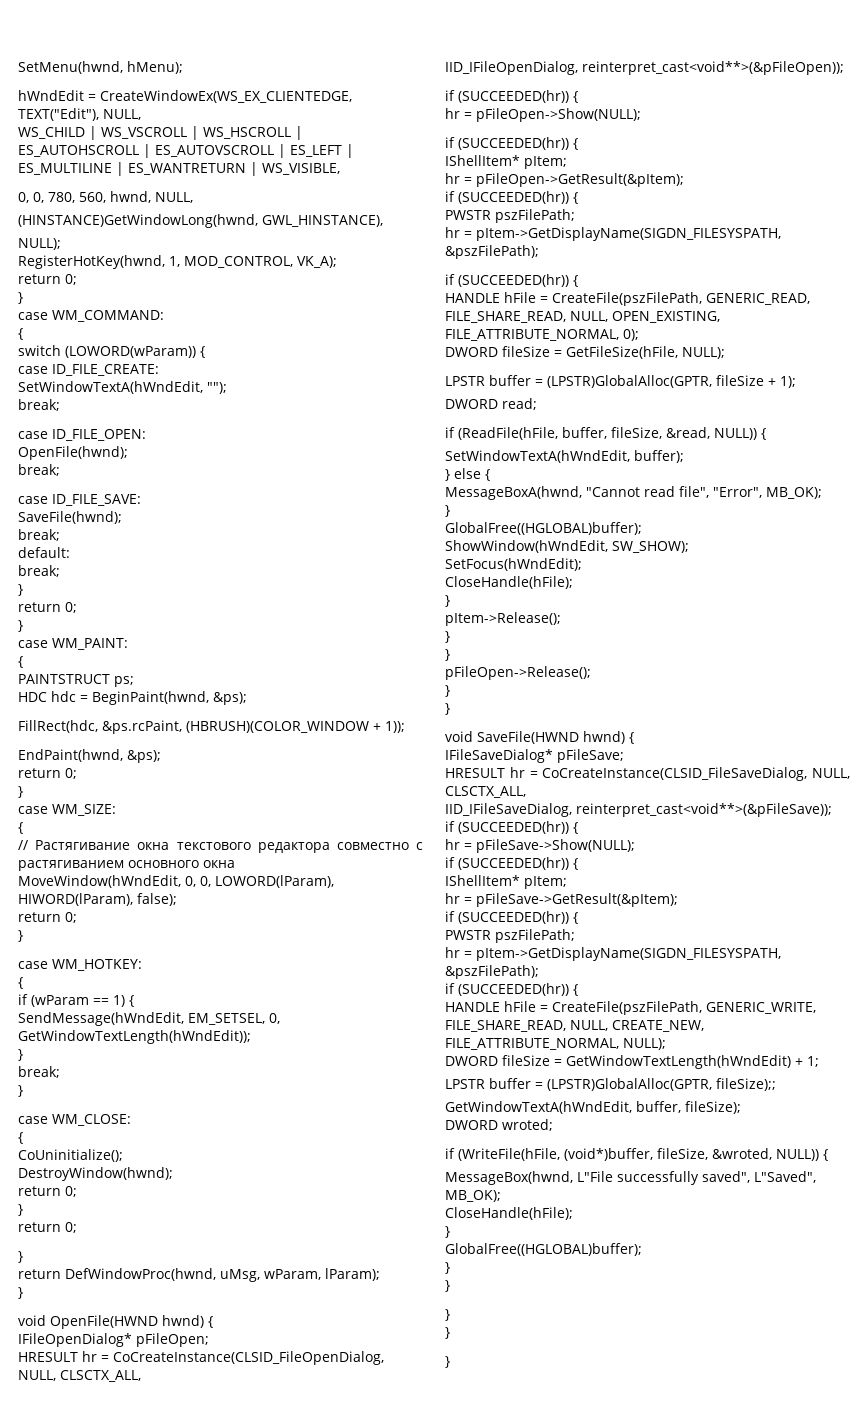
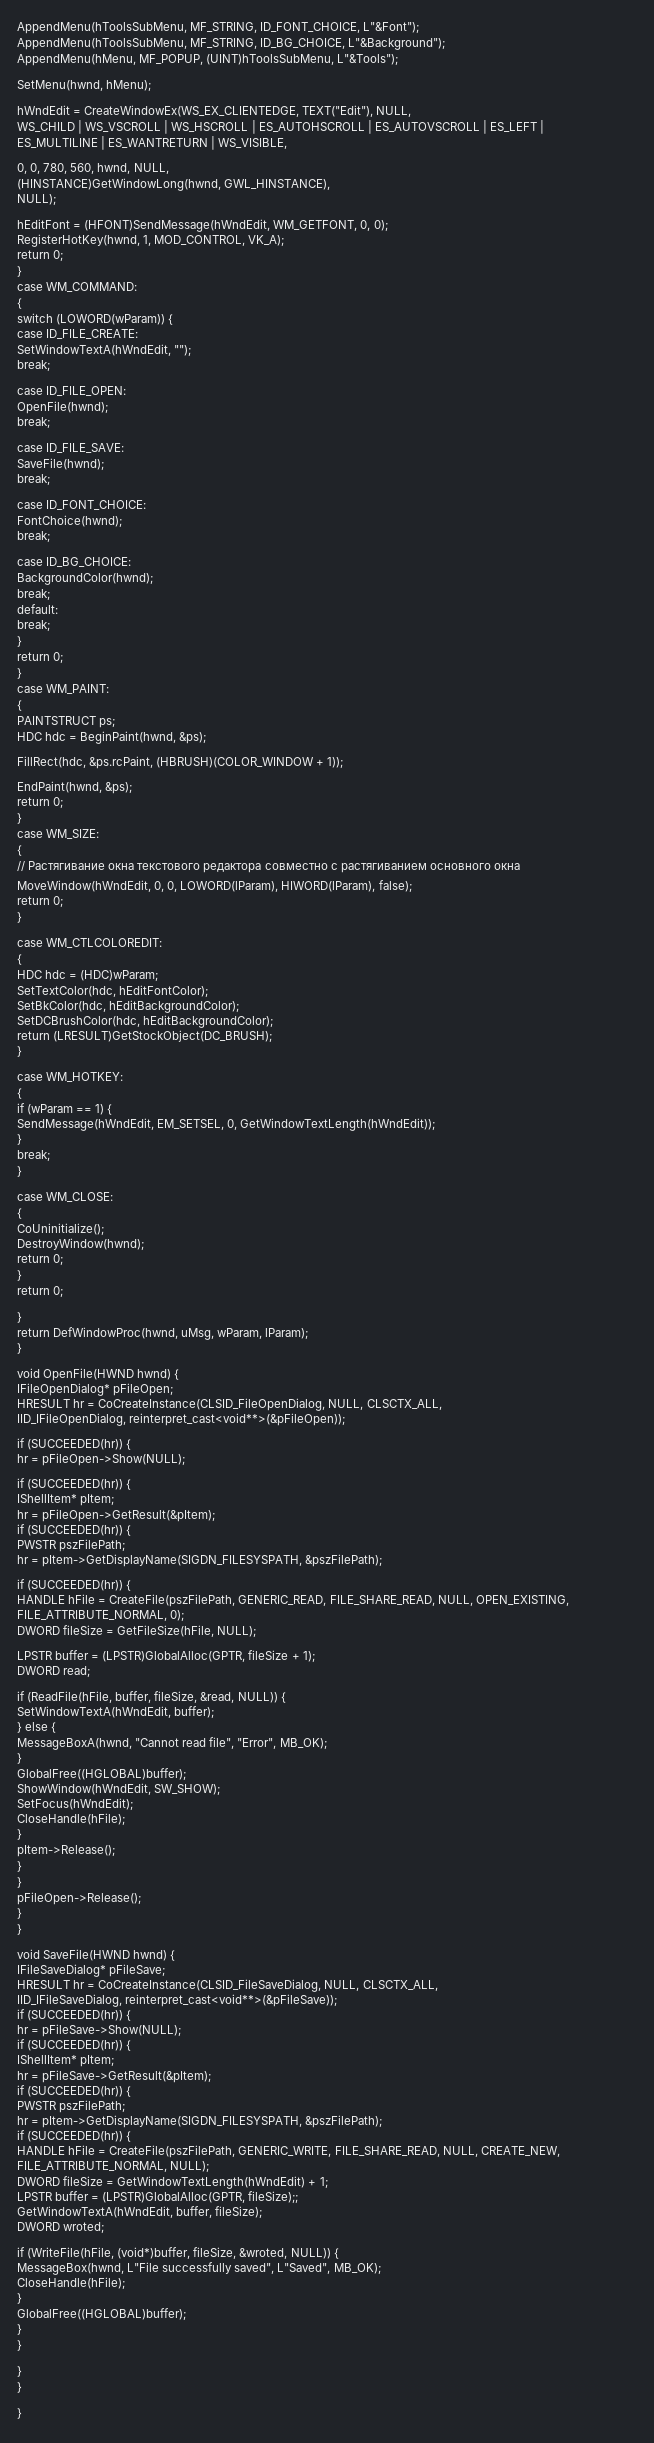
+ AppendMenu(hToolsSubMenu, MF_STRING, ID_FONT_CHOICE, L"&Font");
+ AppendMenu(hToolsSubMenu, MF_STRING, ID_BG_CHOICE, L"&Background");
+ AppendMenu(hMenu, MF_POPUP, (UINT)hToolsSubMenu, L"&Tools");
+ hEditFont = (HFONT)SendMessage(hWndEdit, WM_GETFONT, 0, 0);
+ case ID_FONT_CHOICE:
+ FontChoice(hwnd);
+ break;
+ case ID_BG_CHOICE:
+ BackgroundColor(hwnd);
+ break;
+ case WM_CTLCOLOREDIT:
+ {
+ HDC hdc = (HDC)wParam;
+ SetTextColor(hdc, hEditFontColor);
+ SetBkColor(hdc, hEditBackgroundColor);
+ SetDCBrushColor(hdc, hEditBackgroundColor);
+ return (LRESULT)GetStockObject(DC_BRUSH);
+ }

